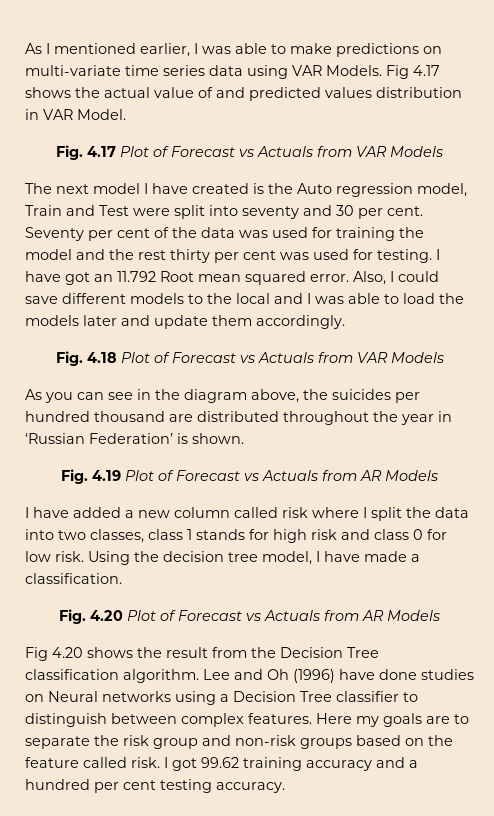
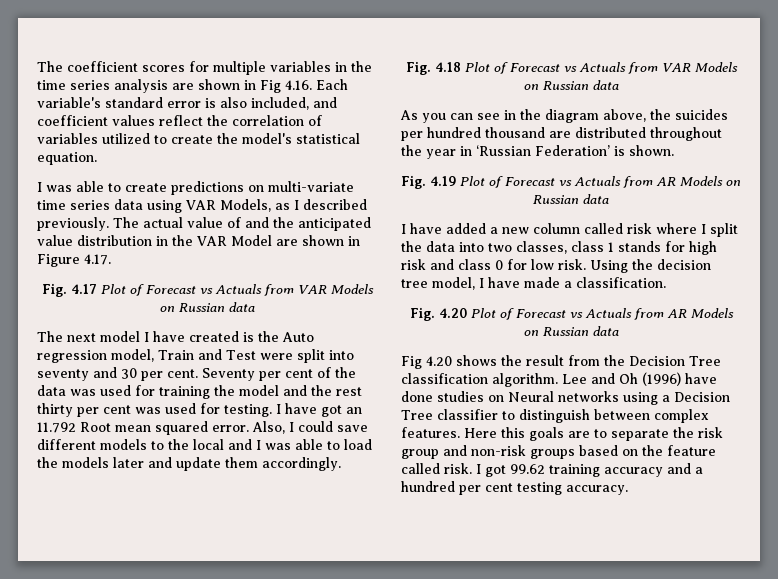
- As I mentioned earlier, I was able to make predictions on multi-variate time series data using VAR Models. Fig 4.17 shows the actual value of and predicted values distribution in VAR Model.
+ The coefficient scores for multiple variables in the time series analysis are shown in Fig 4.16. Each variable's standard error is also included, and coefficient values reflect the correlation of variables utilized to create the model's statistical equation.
+ I was able to create predictions on multi-variate time series data using VAR Models, as I described previously. The actual value of and the anticipated value distribution in the VAR Model are shown in Figure 4.17.
- Fig. 4.17 Plot of Forecast vs Actuals from VAR Models
+ Fig. 4.17 Plot of Forecast vs Actuals from VAR Models on Russian data
- Fig. 4.18 Plot of Forecast vs Actuals from VAR Models
+ Fig. 4.18 Plot of Forecast vs Actuals from VAR Models on Russian data
- Fig. 4.19 Plot of Forecast vs Actuals from AR Models
+ Fig. 4.19 Plot of Forecast vs Actuals from AR Models on Russian data
- Fig. 4.20 Plot of Forecast vs Actuals from AR Models
+ Fig. 4.20 Plot of Forecast vs Actuals from AR Models on Russian data
- Here my goals are to separate the risk group and non-risk groups based on the feature called risk.
+ Here this goals are to separate the risk group and non-risk groups based on the feature called risk.

